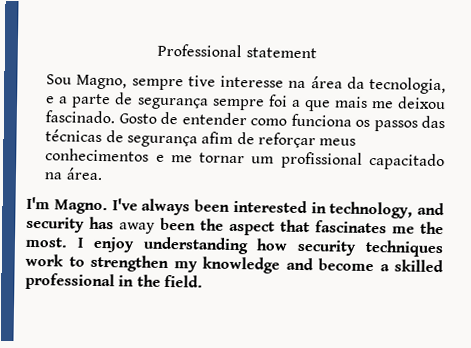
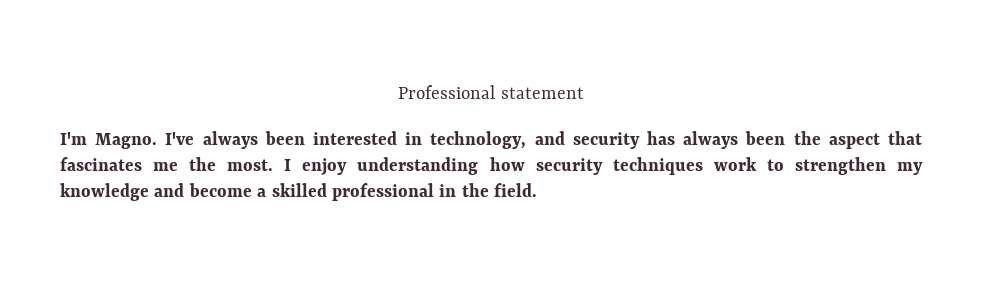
- Sou Magno, sempre tive interesse na área da tecnologia, e a parte de segurança sempre foi a que mais me deixou fascinado. Gosto de entender como funciona os passos das técnicas de segurança afim de reforçar meus conhecimentos e me tornar um profissional capacitado na área.
- I've always been interested in technology, and security has away been the aspect that fascinates me the most.
+ I've always been interested in technology, and security has always been the aspect that fascinates me the most.

